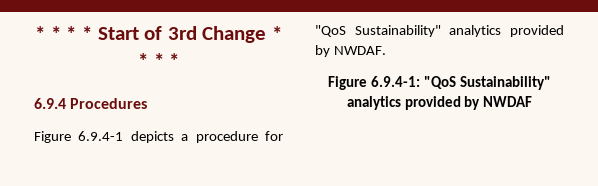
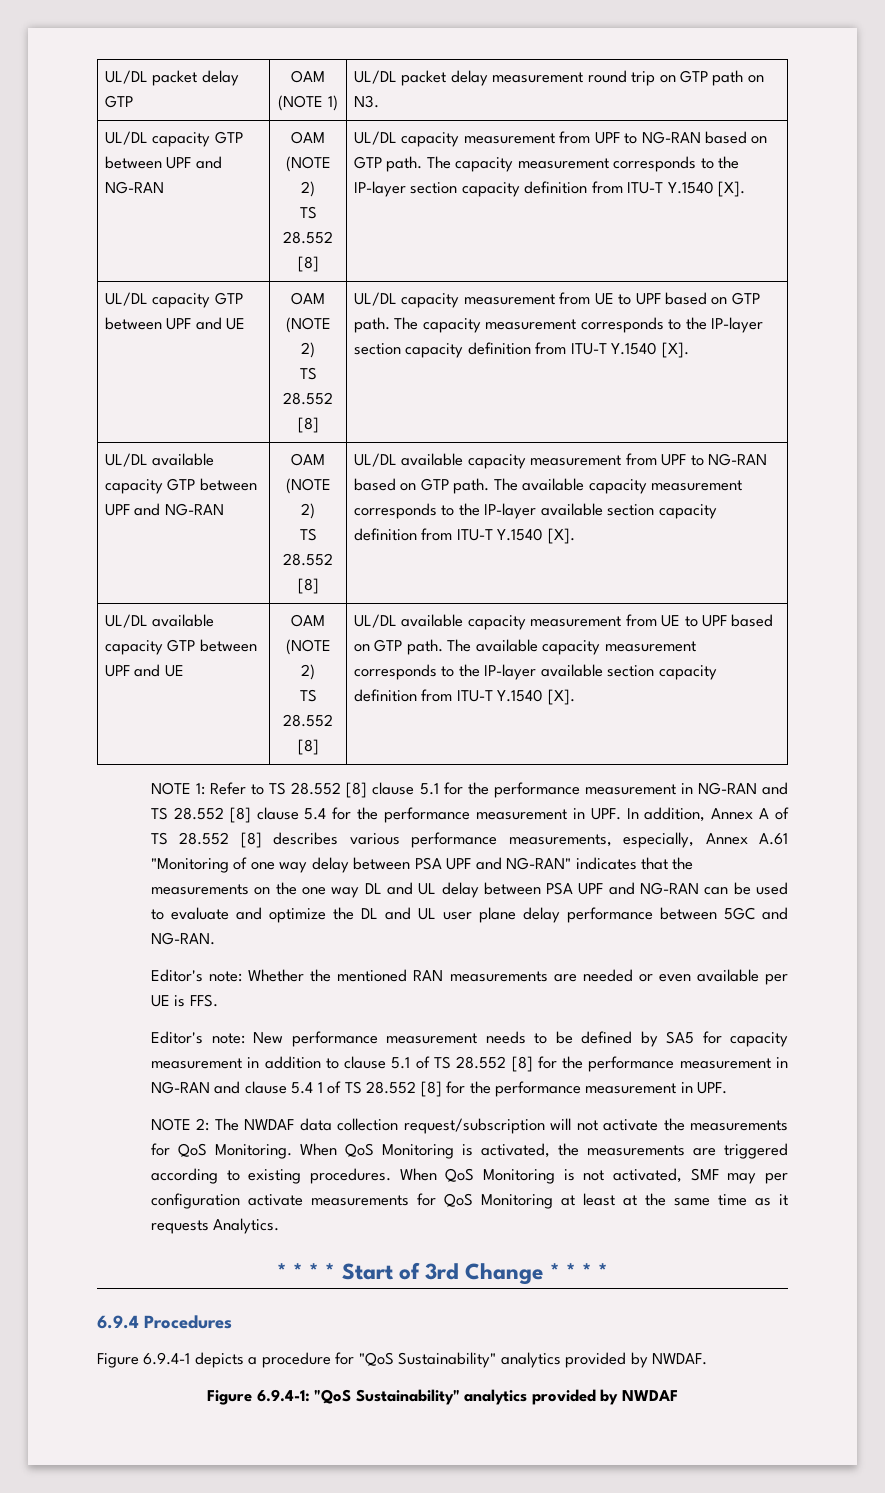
+ UL/DL packet delay GTP | OAM (NOTE 1) | UL/DL packet delay measurement round trip on GTP path on N3.
+ UL/DL capacity GTP between UPF and NG-RAN | OAM (NOTE 2)
+ TS 28.552 [8] | UL/DL capacity measurement from UPF to NG-RAN based on GTP path. The capacity measurement corresponds to the IP-layer section capacity definition from ITU-T Y.1540 [X].
+ UL/DL capacity GTP between UPF and UE | OAM (NOTE 2)
+ TS 28.552 [8] | UL/DL capacity measurement from UE to UPF based on GTP path. The capacity measurement corresponds to the IP-layer section capacity definition from ITU-T Y.1540 [X].
+ UL/DL available capacity GTP between UPF and NG-RAN | OAM (NOTE 2)
+ TS 28.552 [8] | UL/DL available capacity measurement from UPF to NG-RAN based on GTP path. The available capacity measurement corresponds to the IP-layer available section capacity definition from ITU-T Y.1540 [X].
+ UL/DL available capacity GTP between UPF and UE | OAM (NOTE 2)
+ TS 28.552 [8] | UL/DL available capacity measurement from UE to UPF based on GTP path. The available capacity measurement corresponds to the IP-layer available section capacity definition from ITU-T Y.1540 [X].
+ NOTE 1: Refer to TS 28.552 [8] clause 5.1 for the performance measurement in NG-RAN and TS 28.552 [8] clause 5.4 for the performance measurement in UPF. In addition, Annex A of TS 28.552 [8] describes various performance measurements, especially, Annex A.61 "Monitoring of one way delay between PSA UPF and NG-RAN" indicates that the measurements on the one way DL and UL delay between PSA UPF and NG-RAN can be used to evaluate and optimize the DL and UL user plane delay performance between 5GC and NG-RAN.
+ Editor's note: Whether the mentioned RAN measurements are needed or even available per UE is FFS.
+ Editor's note: New performance measurement needs to be defined by SA5 for capacity measurement in addition to clause 5.1 of TS 28.552 [8] for the performance measurement in NG-RAN and clause 5.4 1 of TS 28.552 [8] for the performance measurement in UPF.
+ NOTE 2: The NWDAF data collection request/subscription will not activate the measurements for QoS Monitoring. When QoS Monitoring is activated, the measurements are triggered according to existing procedures. When QoS Monitoring is not activated, SMF may per configuration activate measurements for QoS Monitoring at least at the same time as it requests Analytics.

